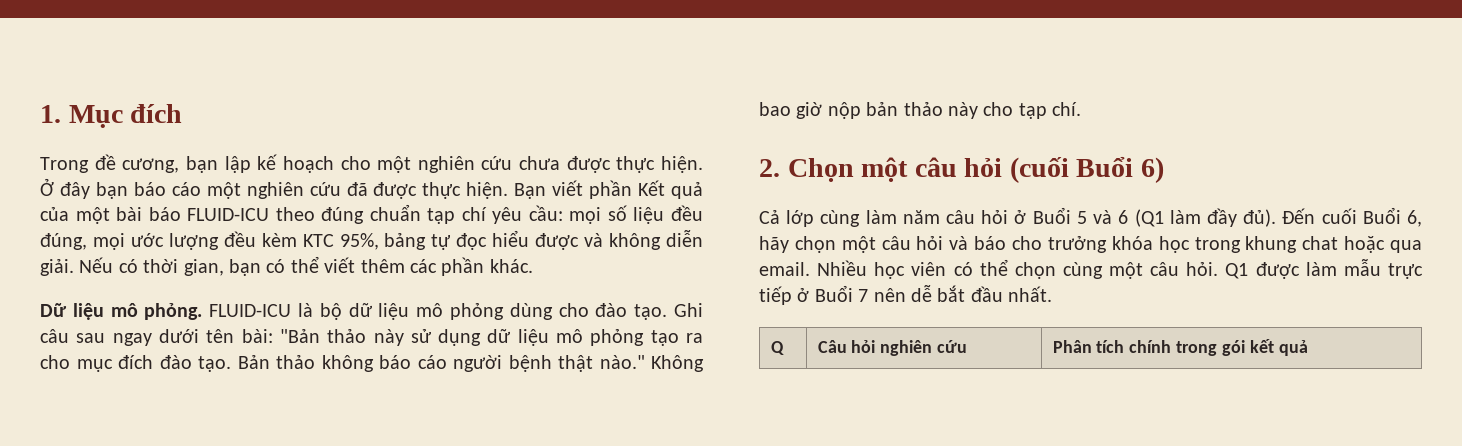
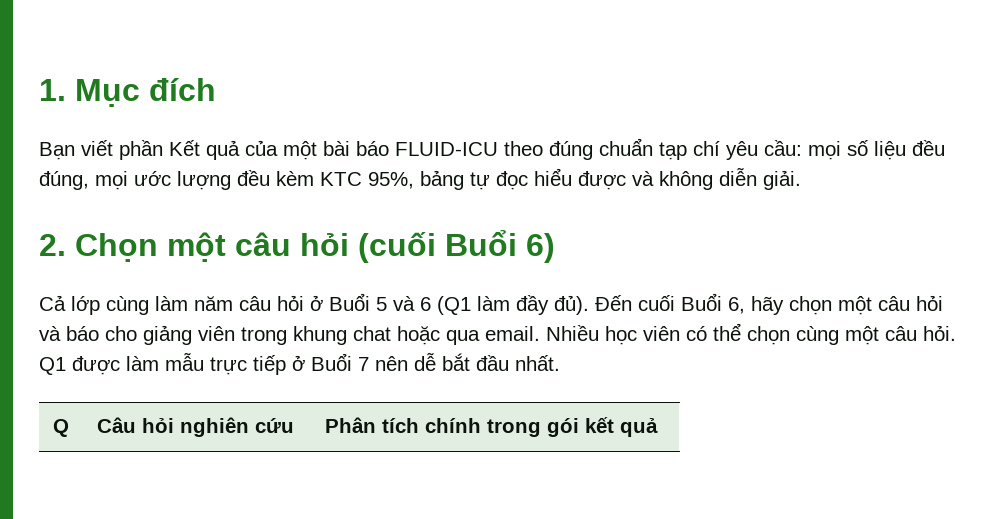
- Trong đề cương, bạn lập kế hoạch cho một nghiên cứu chưa được thực hiện. Ở đây bạn báo cáo một nghiên cứu đã được thực hiện.
- Nếu có thời gian, bạn có thể viết thêm các phần khác.
- Dữ liệu mô phỏng. FLUID-ICU là bộ dữ liệu mô phỏng dùng cho đào tạo. Ghi câu sau ngay dưới tên bài: "Bản thảo này sử dụng dữ liệu mô phỏng tạo ra cho mục đích đào tạo. Bản thảo không báo cáo người bệnh thật nào." Không bao giờ nộp bản thảo này cho tạp chí.
- Đến cuối Buổi 6, hãy chọn một câu hỏi và báo cho trưởng khóa học trong khung chat hoặc qua email.
+ Đến cuối Buổi 6, hãy chọn một câu hỏi và báo cho giảng viên trong khung chat hoặc qua email.

